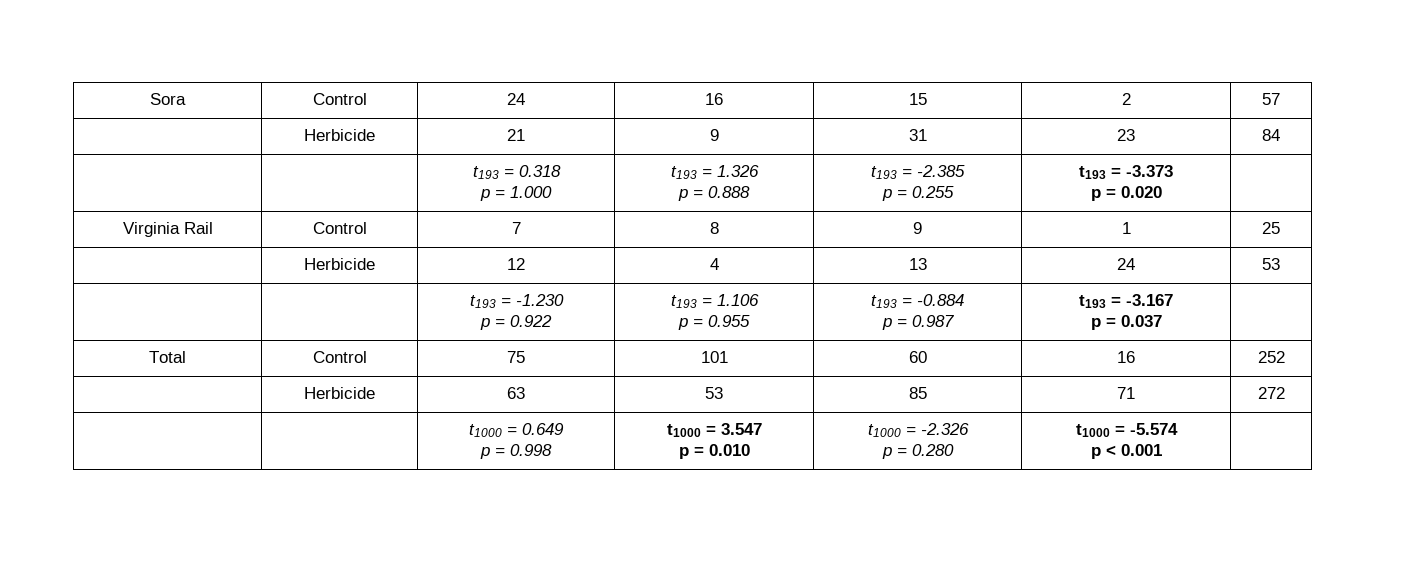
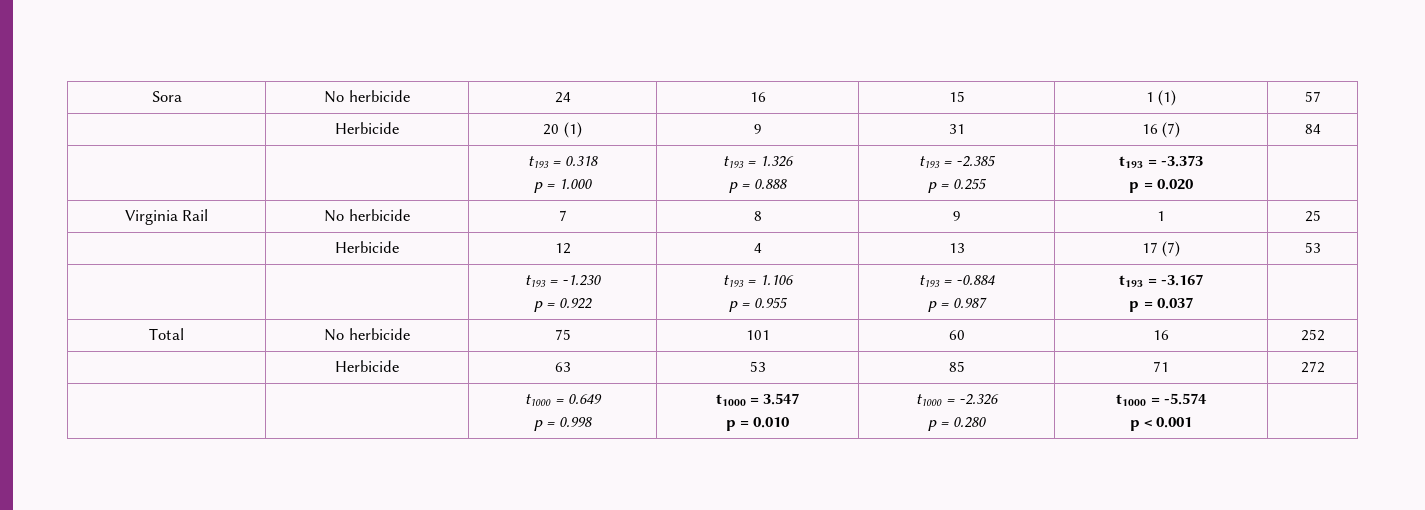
- Sora | Control | 24 | 16 | 15 | 2 | 57
+ Sora | No herbicide | 24 | 16 | 15 | 1 (1) | 57
- | Herbicide | 21 | 9 | 31 | 23 | 84
+ | Herbicide | 20 (1) | 9 | 31 | 16 (7) | 84
- Virginia Rail | Control | 7 | 8 | 9 | 1 | 25
+ Virginia Rail | No herbicide | 7 | 8 | 9 | 1 | 25
- | Herbicide | 12 | 4 | 13 | 24 | 53
+ | Herbicide | 12 | 4 | 13 | 17 (7) | 53
- Total | Control | 75 | 101 | 60 | 16 | 252
+ Total | No herbicide | 75 | 101 | 60 | 16 | 252

